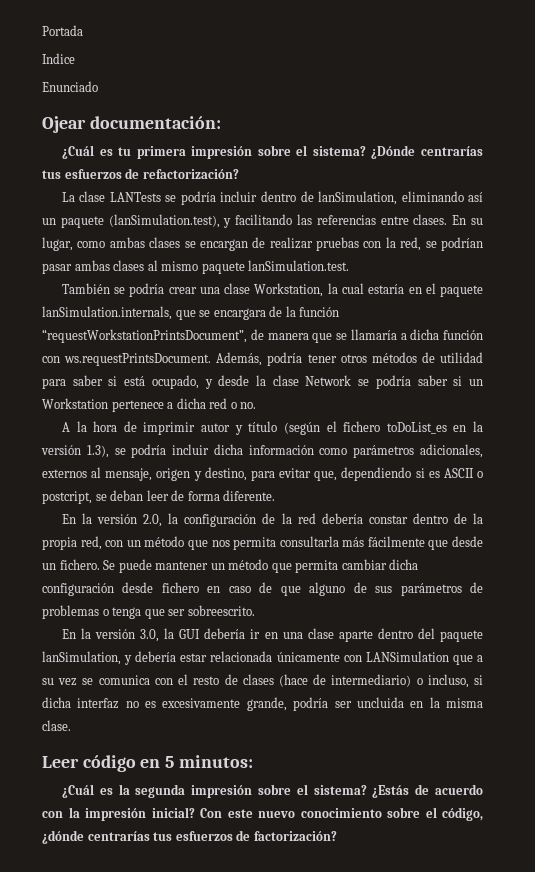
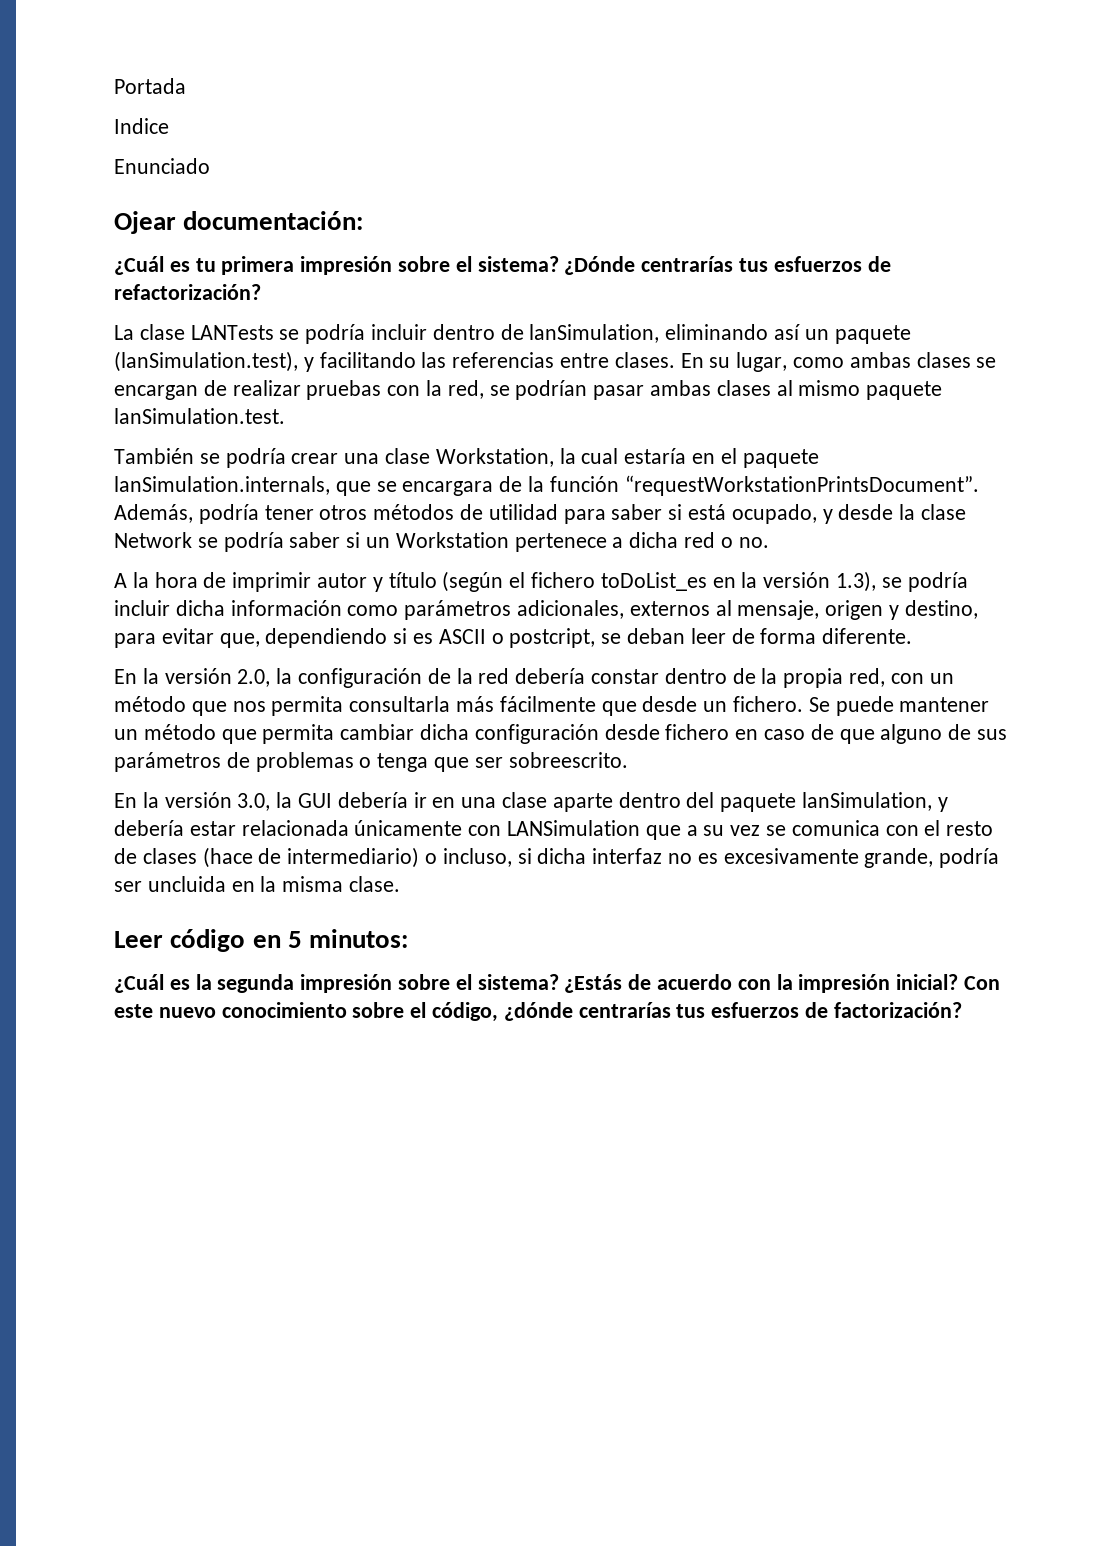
- También se podría crear una clase Workstation, la cual estaría en el paquete lanSimulation.internals, que se encargara de la función “requestWorkstationPrintsDocument”, de manera que se llamaría a dicha función con ws.requestPrintsDocument. Además, podría tener otros métodos de utilidad para saber si está ocupado, y desde la clase Network se podría saber si un Workstation pertenece a dicha red o no.
+ También se podría crear una clase Workstation, la cual estaría en el paquete lanSimulation.internals, que se encargara de la función “requestWorkstationPrintsDocument”. Además, podría tener otros métodos de utilidad para saber si está ocupado, y desde la clase Network se podría saber si un Workstation pertenece a dicha red o no.

